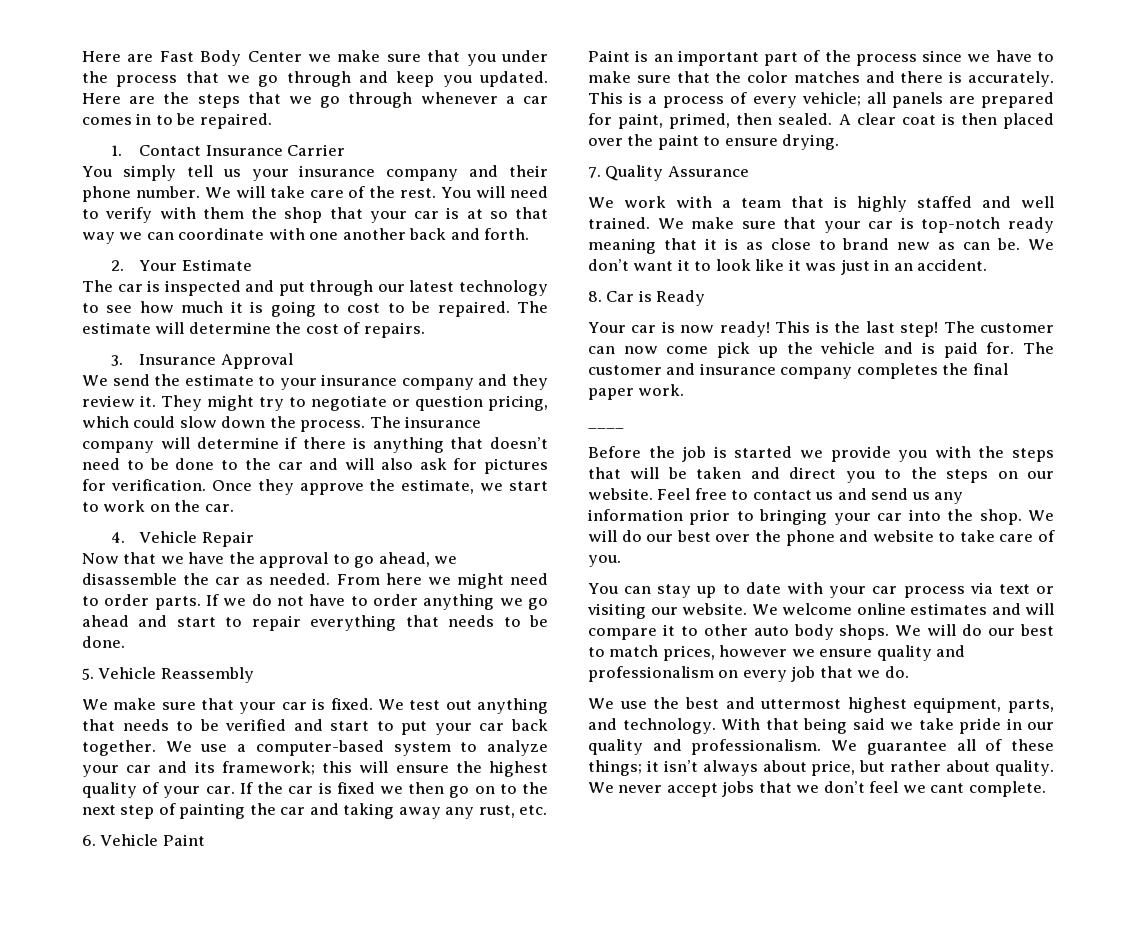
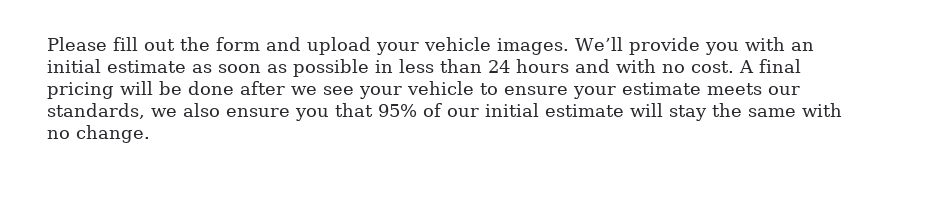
- Here are Fast Body Center we make sure that you under the process that we go through and keep you updated. Here are the steps that we go through whenever a car comes in to be repaired.
- 1. Contact Insurance Carrier
- You simply tell us your insurance company and their phone number. We will take care of the rest. You will need to verify with them the shop that your car is at so that way we can coordinate with one another back and forth.
- 2. Your Estimate
- The car is inspected and put through our latest technology to see how much it is going to cost to be repaired. The estimate will determine the cost of repairs.
- 3. Insurance Approval
- We send the estimate to your insurance company and they review it. They might try to negotiate or question pricing, which could slow down the process. The insurance company will determine if there is anything that doesn’t need to be done to the car and will also ask for pictures for verification. Once they approve the estimate, we start to work on the car.
- 4. Vehicle Repair
- Now that we have the approval to go ahead, we disassemble the car as needed. From here we might need to order parts. If we do not have to order anything we go ahead and start to repair everything that needs to be done.
- 5. Vehicle Reassembly
- We make sure that your car is fixed. We test out anything that needs to be verified and start to put your car back together. We use a computer-based system to analyze your car and its framework; this will ensure the highest quality of your car. If the car is fixed we then go on to the next step of painting the car and taking away any rust, etc.
- 6. Vehicle Paint
- Paint is an important part of the process since we have to make sure that the color matches and there is accurately. This is a process of every vehicle; all panels are prepared for paint, primed, then sealed. A clear coat is then placed over the paint to ensure drying.
- 7. Quality Assurance
- We work with a team that is highly staffed and well trained. We make sure that your car is top-notch ready meaning that it is as close to brand new as can be. We don’t want it to look like it was just in an accident.
- 8. Car is Ready
- Your car is now ready! This is the last step! The customer can now come pick up the vehicle and is paid for. The customer and insurance company completes the final paper work.
- ____
- Before the job is started we provide you with the steps that will be taken and direct you to the steps on our website. Feel free to contact us and send us any information prior to bringing your car into the shop. We will do our best over the phone and website to take care of you.
- You can stay up to date with your car process via text or visiting our website. We welcome online estimates and will compare it to other auto body shops. We will do our best to match prices, however we ensure quality and professionalism on every job that we do.
- We use the best and uttermost highest equipment, parts, and technology. With that being said we take pride in our quality and professionalism. We guarantee all of these things; it isn’t always about price, but rather about quality. We never accept jobs that we don’t feel we cant complete.
+ Please fill out the form and upload your vehicle images. We’ll provide you with an initial estimate as soon as possible in less than 24 hours and with no cost. A final pricing will be done after we see your vehicle to ensure your estimate meets our standards, we also ensure you that 95% of our initial estimate will stay the same with no change.

